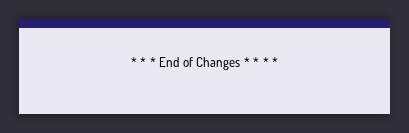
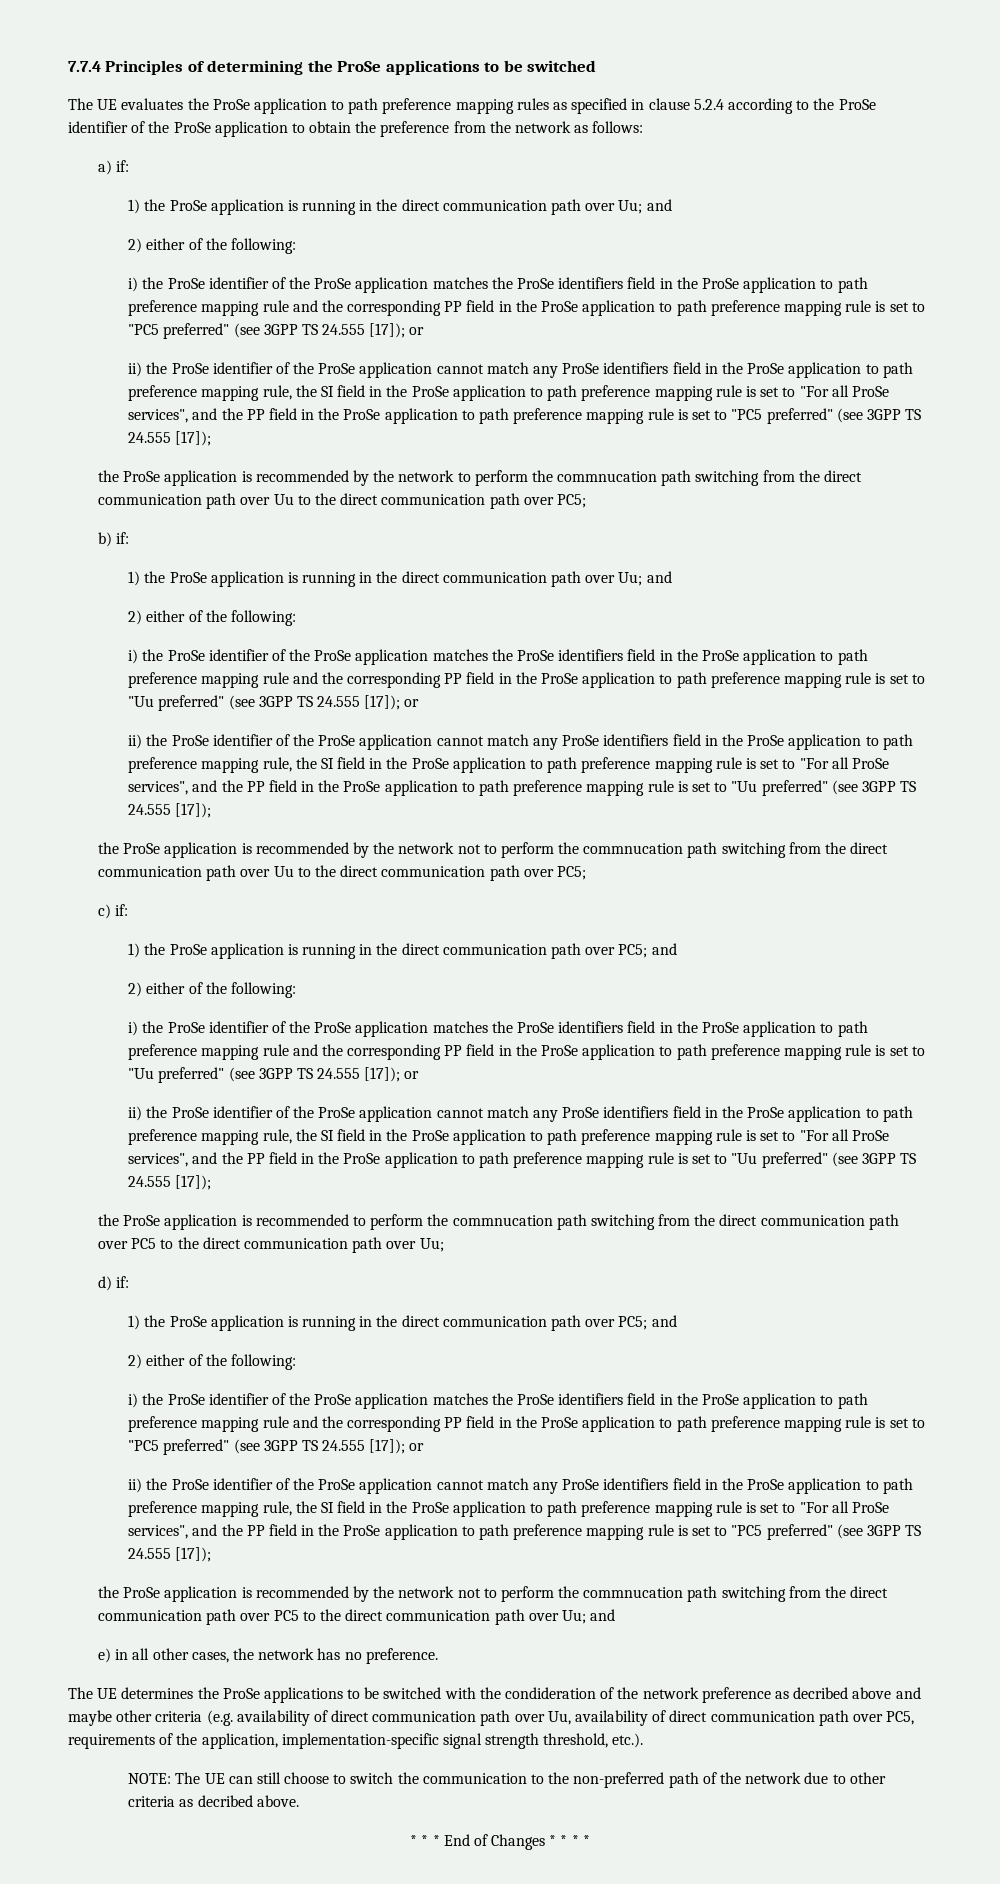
+ 7.7.4 Principles of determining the ProSe applications to be switched
+ The UE evaluates the ProSe application to path preference mapping rules as specified in clause 5.2.4 according to the ProSe identifier of the ProSe application to obtain the preference from the network as follows:
+ a) if:
+ 1) the ProSe application is running in the direct communication path over Uu; and
+ 2) either of the following:
+ i) the ProSe identifier of the ProSe application matches the ProSe identifiers field in the ProSe application to path preference mapping rule and the corresponding PP field in the ProSe application to path preference mapping rule is set to "PC5 preferred" (see 3GPP TS 24.555 [17]); or
+ ii) the ProSe identifier of the ProSe application cannot match any ProSe identifiers field in the ProSe application to path preference mapping rule, the SI field in the ProSe application to path preference mapping rule is set to "For all ProSe services", and the PP field in the ProSe application to path preference mapping rule is set to "PC5 preferred" (see 3GPP TS 24.555 [17]);
+ the ProSe application is recommended by the network to perform the commnucation path switching from the direct communication path over Uu to the direct communication path over PC5;
+ b) if:
+ 1) the ProSe application is running in the direct communication path over Uu; and
+ 2) either of the following:
+ i) the ProSe identifier of the ProSe application matches the ProSe identifiers field in the ProSe application to path preference mapping rule and the corresponding PP field in the ProSe application to path preference mapping rule is set to "Uu preferred" (see 3GPP TS 24.555 [17]); or
+ ii) the ProSe identifier of the ProSe application cannot match any ProSe identifiers field in the ProSe application to path preference mapping rule, the SI field in the ProSe application to path preference mapping rule is set to "For all ProSe services", and the PP field in the ProSe application to path preference mapping rule is set to "Uu preferred" (see 3GPP TS 24.555 [17]);
+ the ProSe application is recommended by the network not to perform the commnucation path switching from the direct communication path over Uu to the direct communication path over PC5;
+ c) if:
+ 1) the ProSe application is running in the direct communication path over PC5; and
+ 2) either of the following:
+ i) the ProSe identifier of the ProSe application matches the ProSe identifiers field in the ProSe application to path preference mapping rule and the corresponding PP field in the ProSe application to path preference mapping rule is set to "Uu preferred" (see 3GPP TS 24.555 [17]); or
+ ii) the ProSe identifier of the ProSe application cannot match any ProSe identifiers field in the ProSe application to path preference mapping rule, the SI field in the ProSe application to path preference mapping rule is set to "For all ProSe services", and the PP field in the ProSe application to path preference mapping rule is set to "Uu preferred" (see 3GPP TS 24.555 [17]);
+ the ProSe application is recommended to perform the commnucation path switching from the direct communication path over PC5 to the direct communication path over Uu;
+ d) if:
+ 1) the ProSe application is running in the direct communication path over PC5; and
+ 2) either of the following:
+ i) the ProSe identifier of the ProSe application matches the ProSe identifiers field in the ProSe application to path preference mapping rule and the corresponding PP field in the ProSe application to path preference mapping rule is set to "PC5 preferred" (see 3GPP TS 24.555 [17]); or
+ ii) the ProSe identifier of the ProSe application cannot match any ProSe identifiers field in the ProSe application to path preference mapping rule, the SI field in the ProSe application to path preference mapping rule is set to "For all ProSe services", and the PP field in the ProSe application to path preference mapping rule is set to "PC5 preferred" (see 3GPP TS 24.555 [17]);
+ the ProSe application is recommended by the network not to perform the commnucation path switching from the direct communication path over PC5 to the direct communication path over Uu; and
+ e) in all other cases, the network has no preference.
+ The UE determines the ProSe applications to be switched with the condideration of the network preference as decribed above and maybe other criteria (e.g. availability of direct communication path over Uu, availability of direct communication path over PC5, requirements of the application, implementation-specific signal strength threshold, etc.).
+ NOTE: The UE can still choose to switch the communication to the non-preferred path of the network due to other criteria as decribed above.

